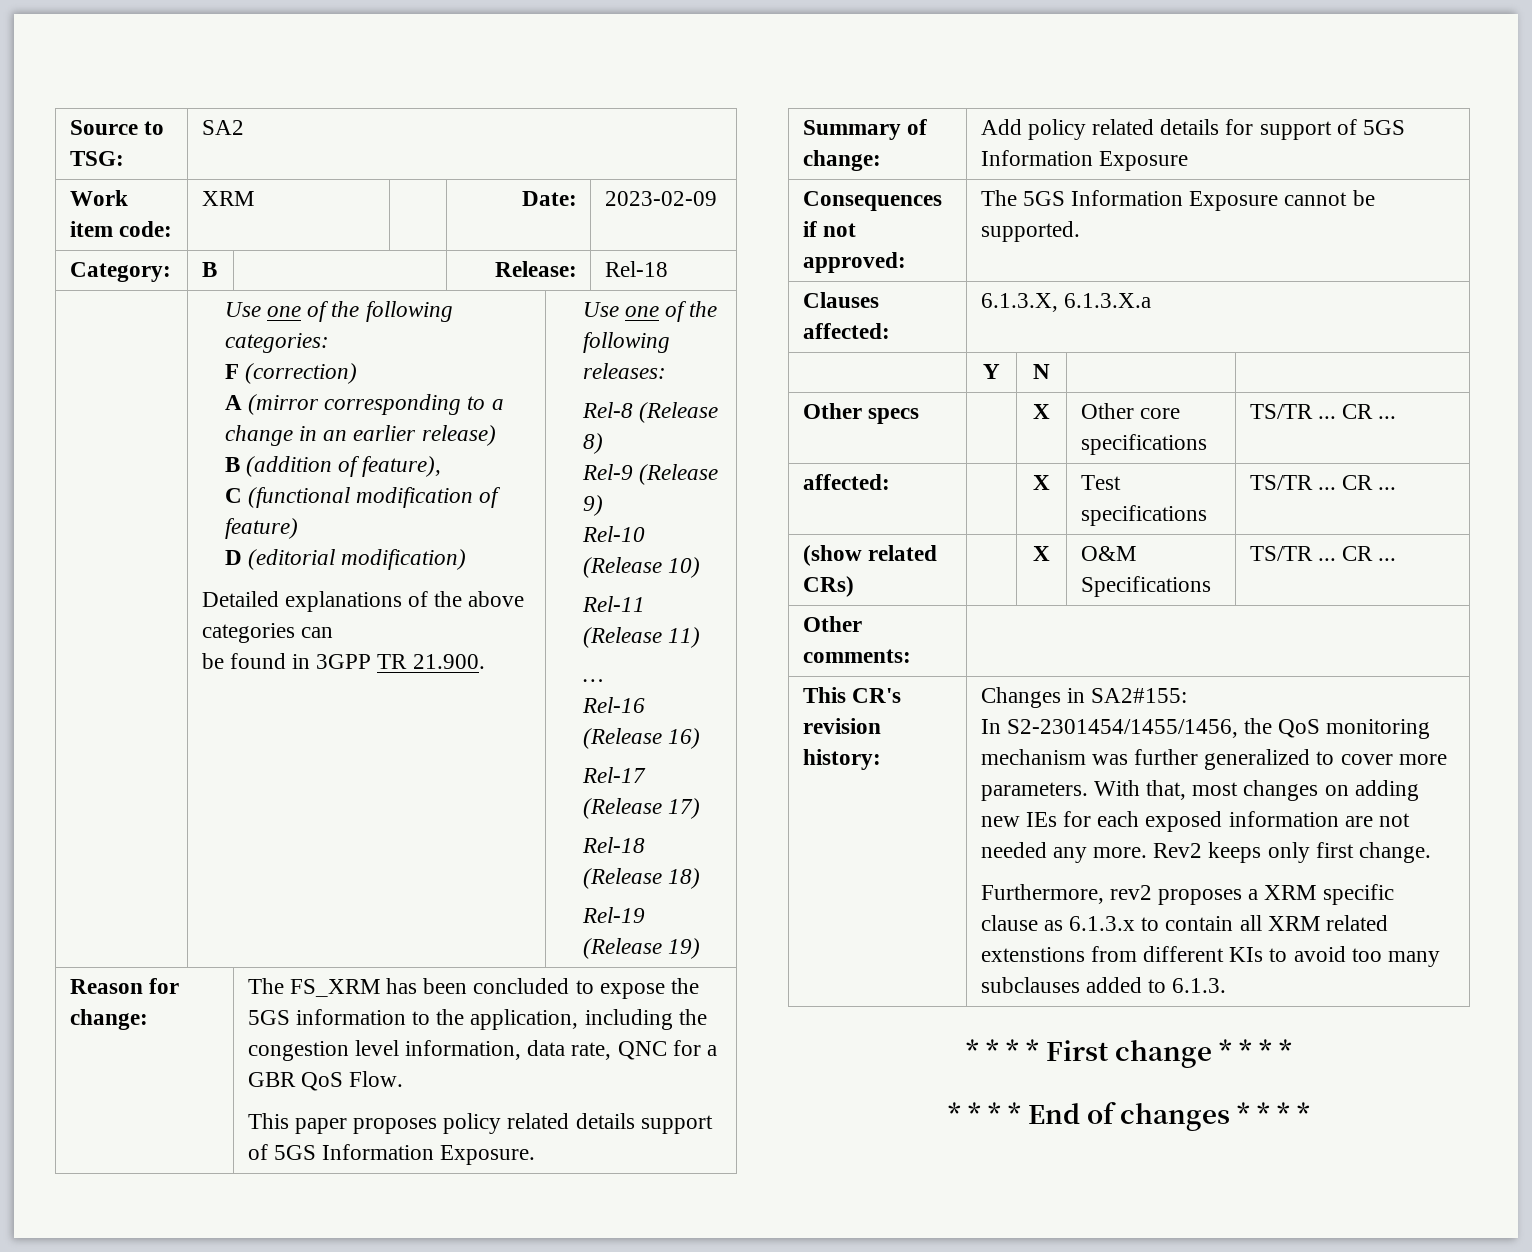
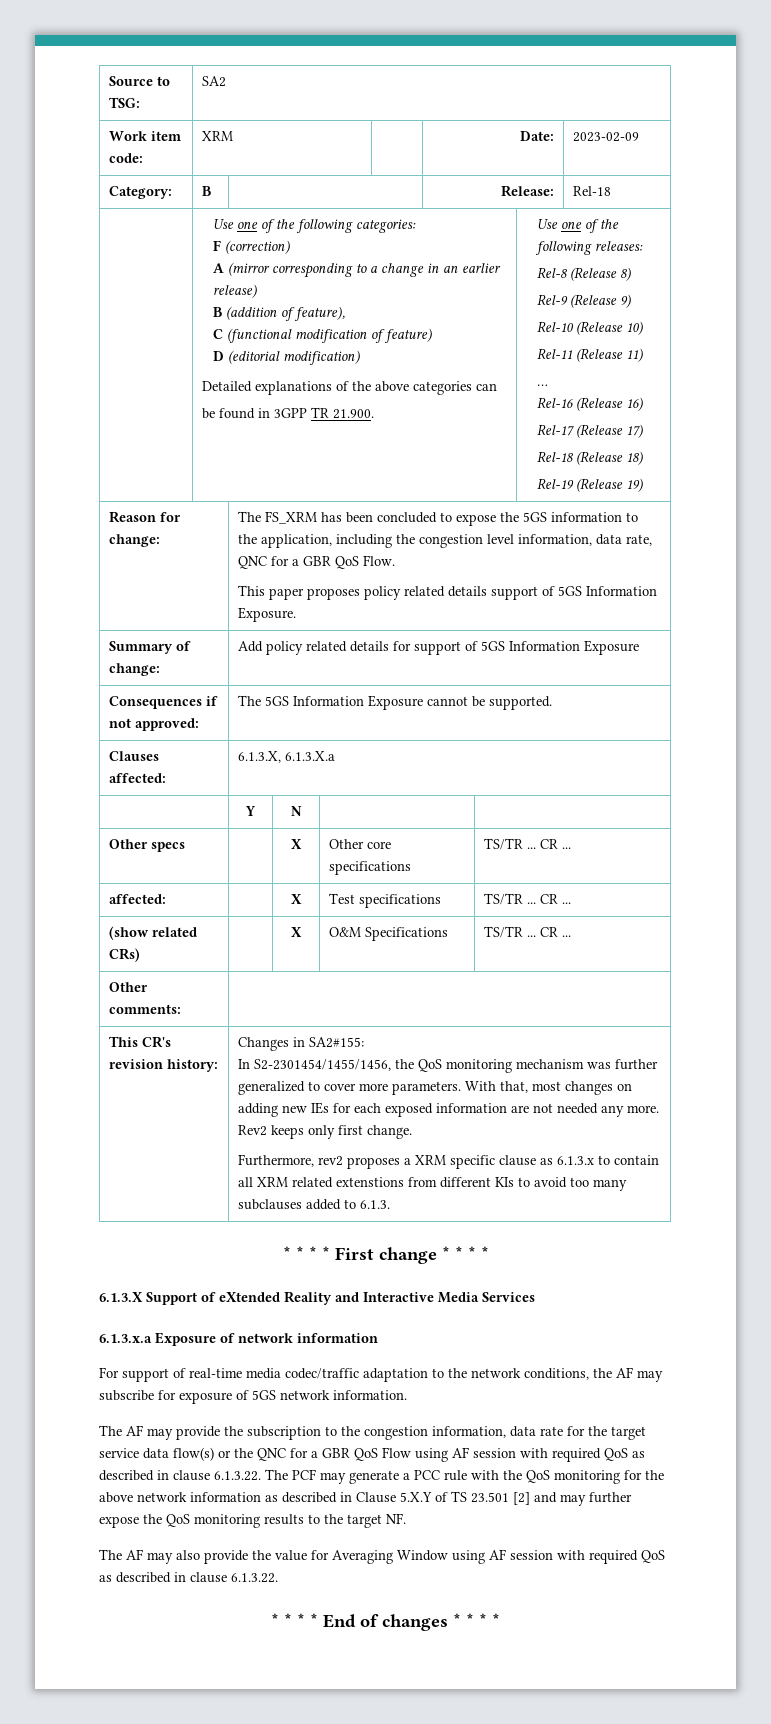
+ 6.1.3.X Support of eXtended Reality and Interactive Media Services
+ 6.1.3.x.a Exposure of network information
+ For support of real-time media codec/traffic adaptation to the network conditions, the AF may subscribe for exposure of 5GS network information.
+ The AF may provide the subscription to the congestion information, data rate for the target service data flow(s) or the QNC for a GBR QoS Flow using AF session with required QoS as described in clause 6.1.3.22. The PCF may generate a PCC rule with the QoS monitoring for the above network information as described in Clause 5.X.Y of TS 23.501 [2] and may further expose the QoS monitoring results to the target NF.
+ The AF may also provide the value for Averaging Window using AF session with required QoS as described in clause 6.1.3.22.

